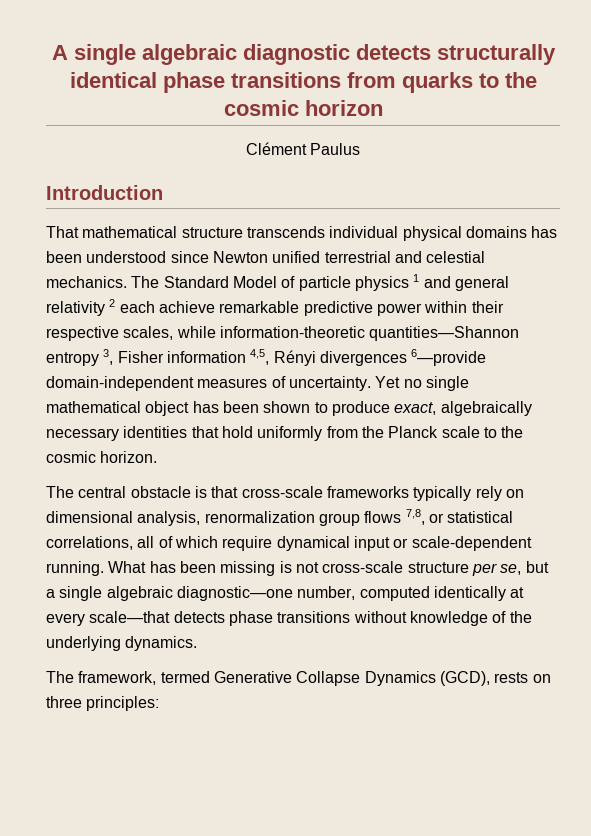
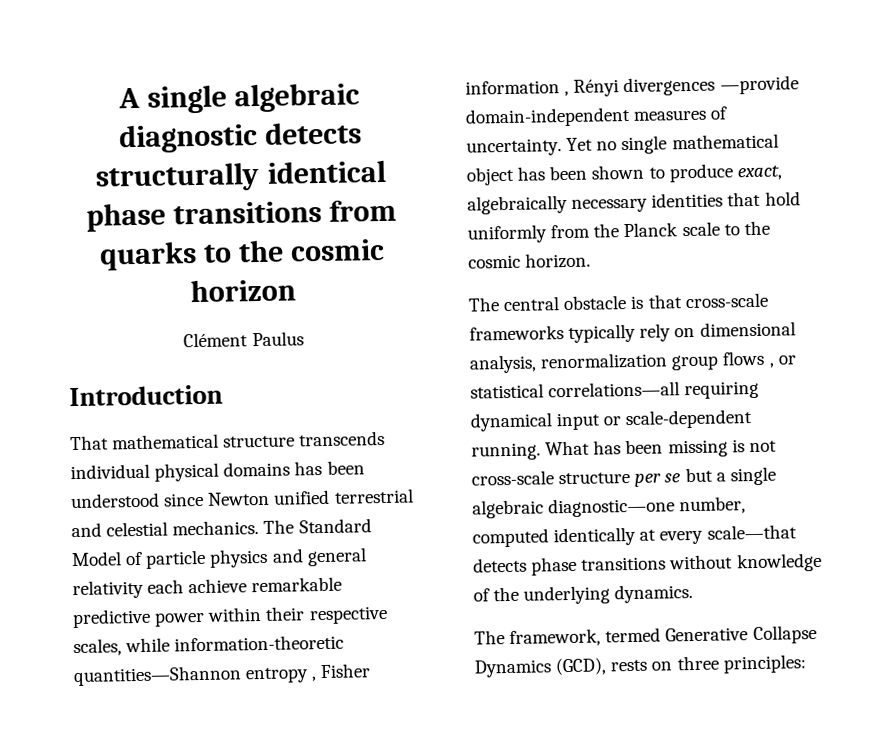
- The Standard Model of particle physics 1 and general relativity 2 each achieve remarkable predictive power within their respective scales, while information-theoretic quantities—Shannon entropy 3, Fisher information 4,5, Rényi divergences 6—provide domain-independent measures of uncertainty.
+ The Standard Model of particle physics and general relativity each achieve remarkable predictive power within their respective scales, while information-theoretic quantities—Shannon entropy , Fisher information , Rényi divergences —provide domain-independent measures of uncertainty.
- The central obstacle is that cross-scale frameworks typically rely on dimensional analysis, renormalization group flows 7,8, or statistical correlations, all of which require dynamical input or scale-dependent running.
+ The central obstacle is that cross-scale frameworks typically rely on dimensional analysis, renormalization group flows , or statistical correlations—all requiring dynamical input or scale-dependent running.
- What has been missing is not cross-scale structure per se, but a single algebraic diagnostic—one number, computed identically at every scale—that detects phase transitions without knowledge of the underlying dynamics.
+ What has been missing is not cross-scale structure per se but a single algebraic diagnostic—one number, computed identically at every scale—that detects phase transitions without knowledge of the underlying dynamics.

